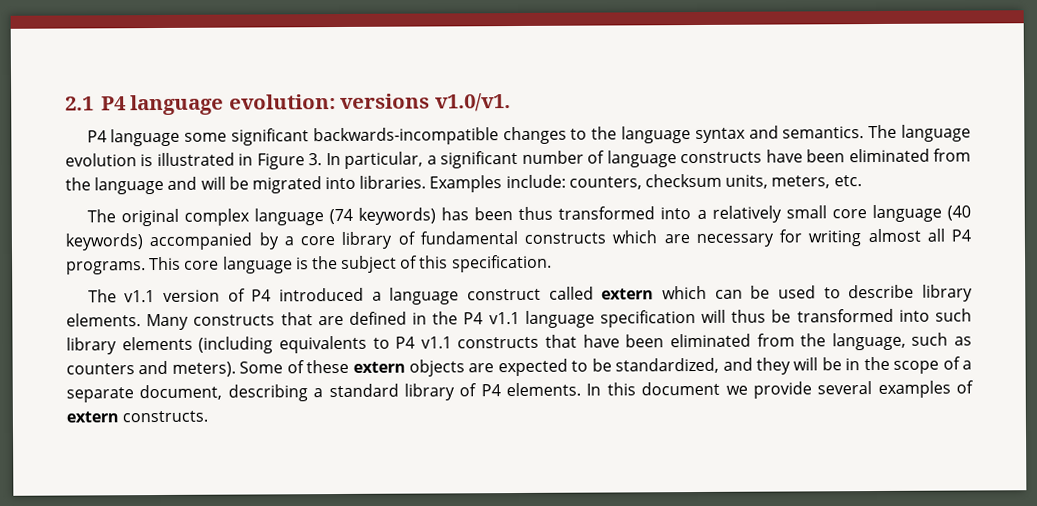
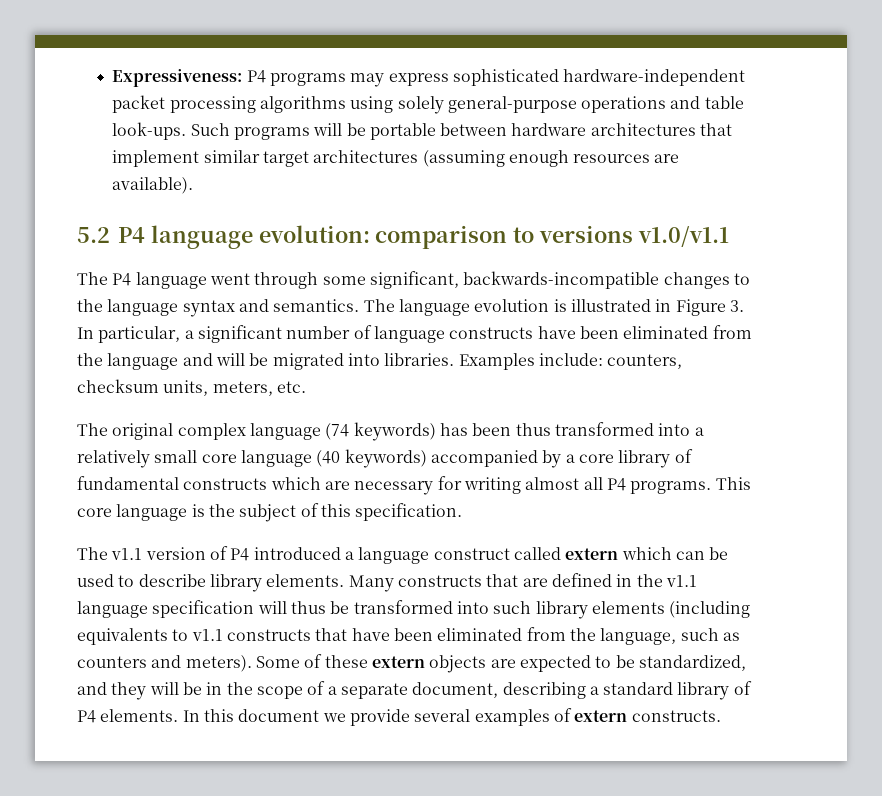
- 2.1 P4 language evolution: versions v1.0/v1.
- P4 language some significant backwards-incompatible changes to the language syntax and semantics.
+ Expressiveness: P4 programs may express sophisticated hardware-independent packet processing algorithms using solely general-purpose operations and table look-ups. Such programs will be portable between hardware architectures that implement similar target architectures (assuming enough resources are available).
+ 5.2 P4 language evolution: comparison to versions v1.0/v1.1
+ The P4 language went through some significant, backwards-incompatible changes to the language syntax and semantics.
- Many constructs that are defined in the P4 v1.1 language specification will thus be transformed into such library elements (including equivalents to P4 v1.1 constructs that have been eliminated from the language, such as counters and meters).
+ Many constructs that are defined in the v1.1 language specification will thus be transformed into such library elements (including equivalents to v1.1 constructs that have been eliminated from the language, such as counters and meters).

